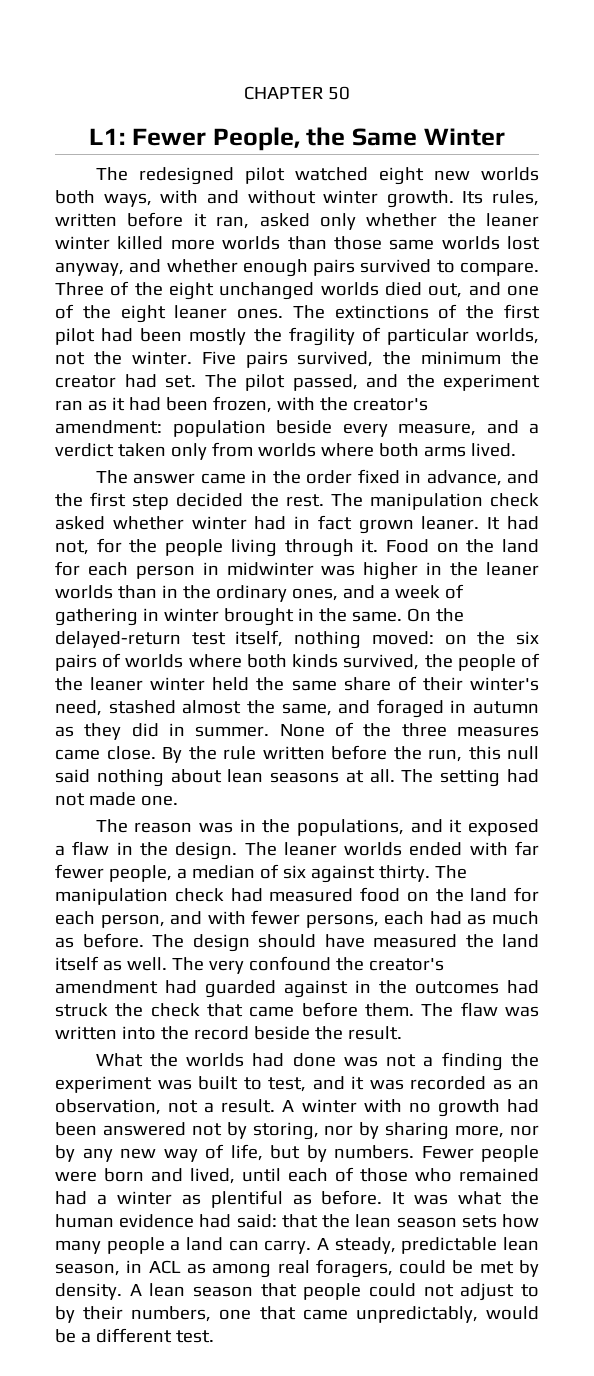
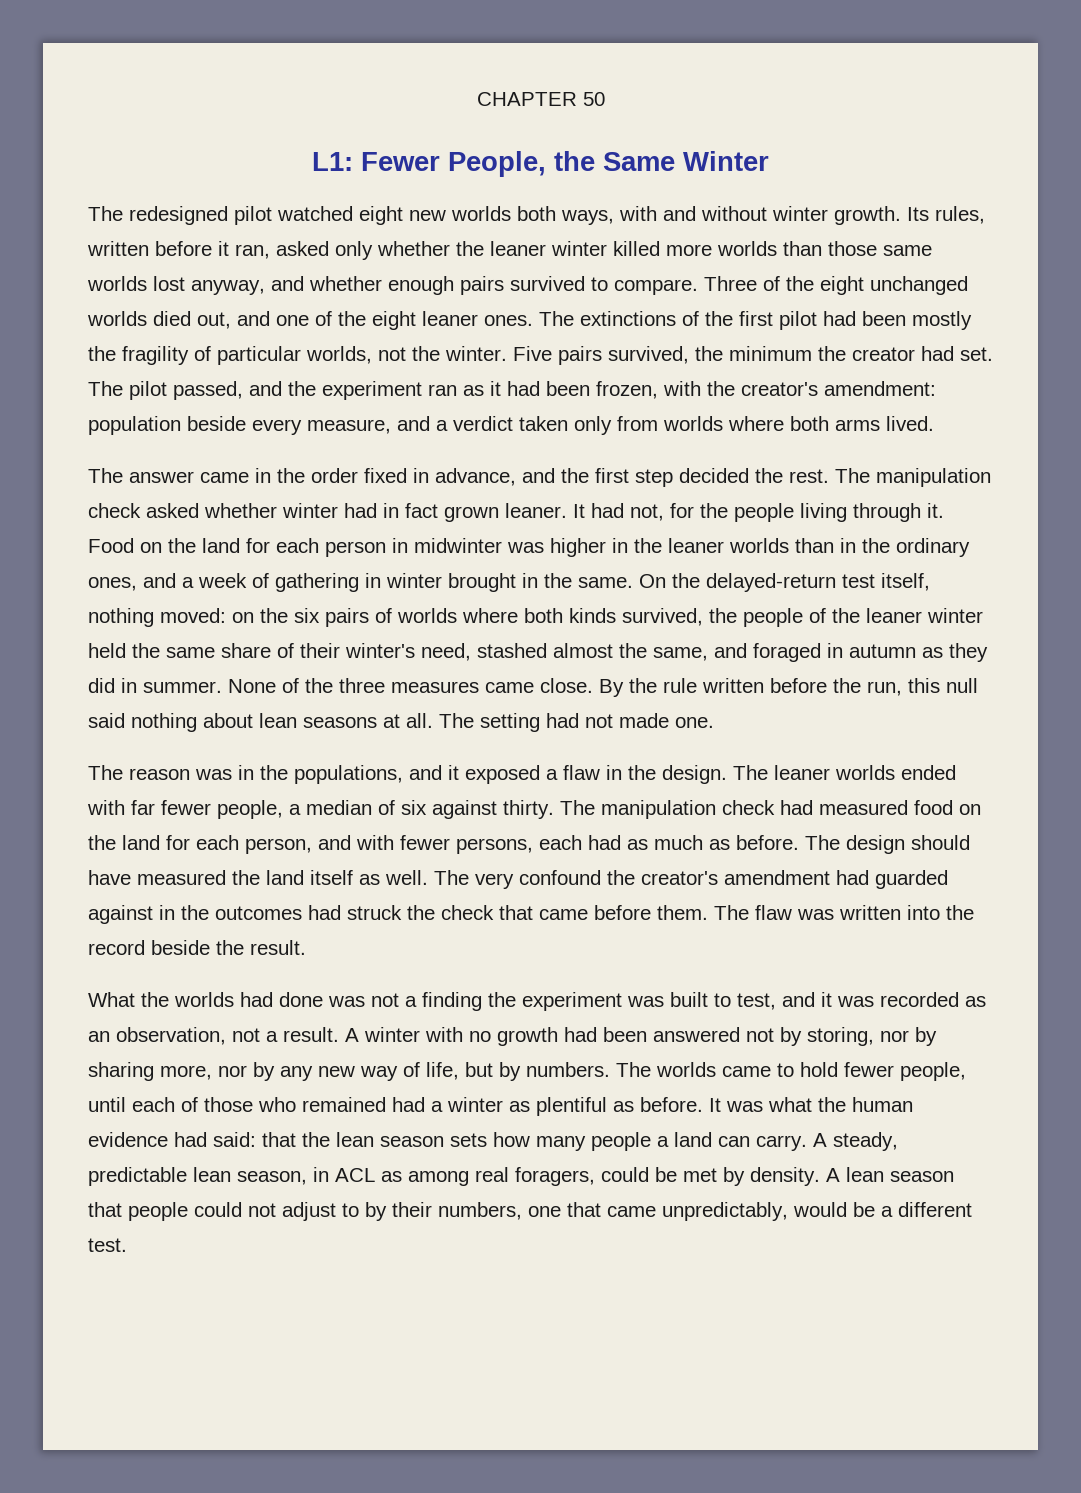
- Fewer people were born and lived, until each of those who remained had a winter as plentiful as before.
+ The worlds came to hold fewer people, until each of those who remained had a winter as plentiful as before.

